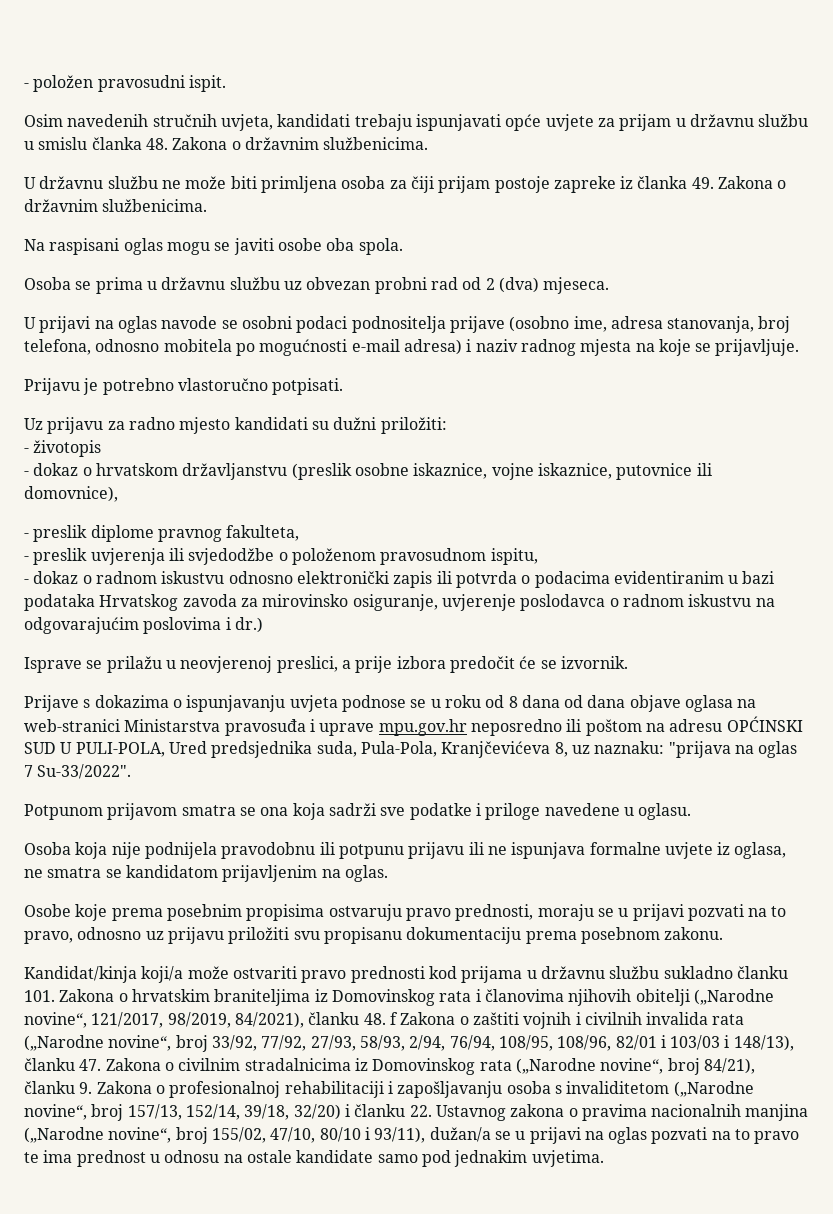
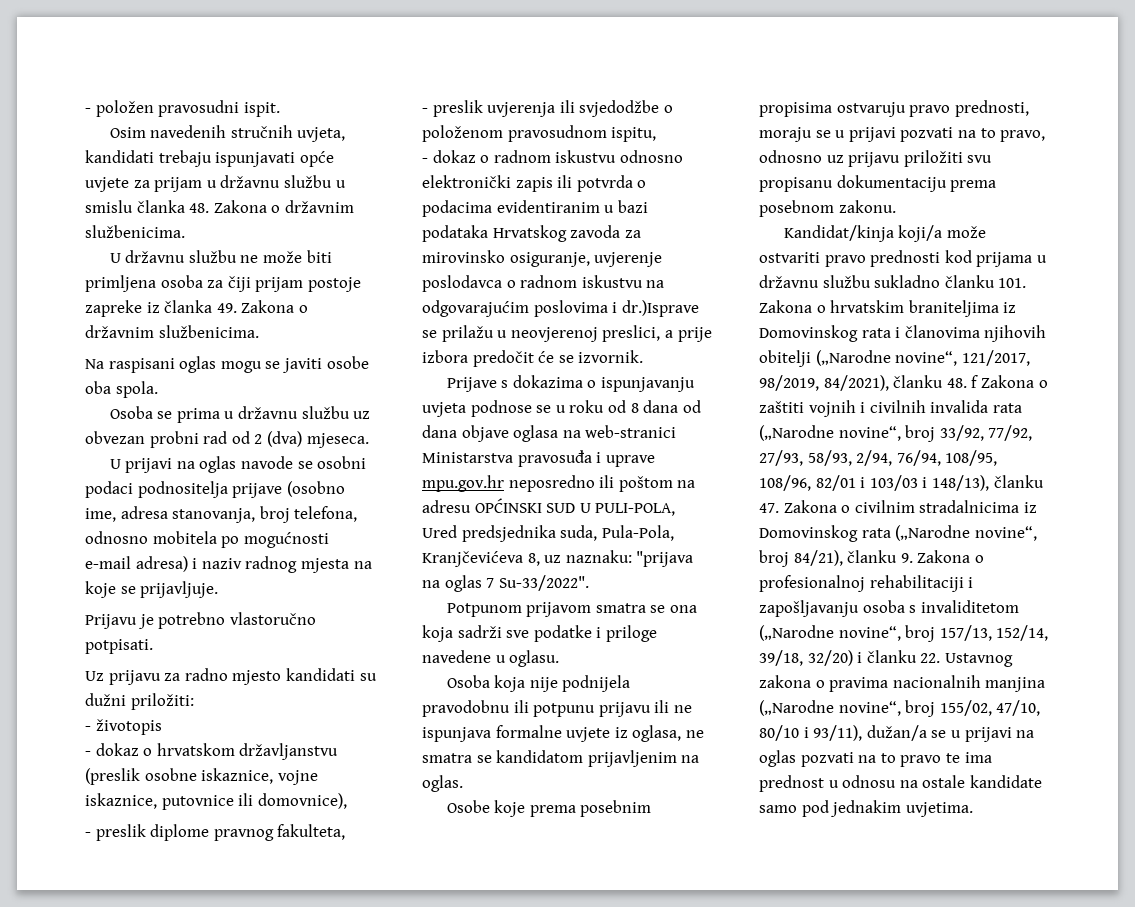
- - dokaz o radnom iskustvu odnosno elektronički zapis ili potvrda o podacima evidentiranim u bazi podataka Hrvatskog zavoda za mirovinsko osiguranje, uvjerenje poslodavca o radnom iskustvu na odgovarajućim poslovima i dr.)
- Isprave se prilažu u neovjerenoj preslici, a prije izbora predočit će se izvornik.
+ - dokaz o radnom iskustvu odnosno elektronički zapis ili potvrda o podacima evidentiranim u bazi podataka Hrvatskog zavoda za mirovinsko osiguranje, uvjerenje poslodavca o radnom iskustvu na odgovarajućim poslovima i dr.)Isprave se prilažu u neovjerenoj preslici, a prije izbora predočit će se izvornik.

